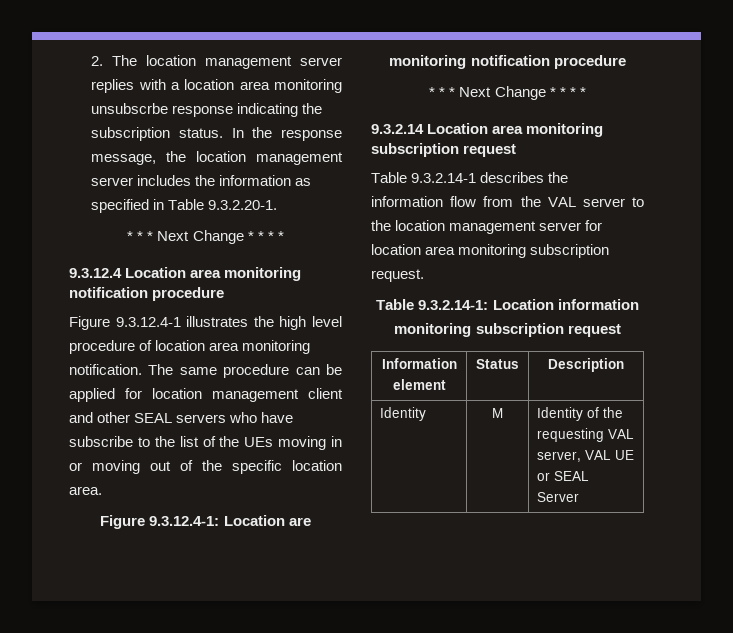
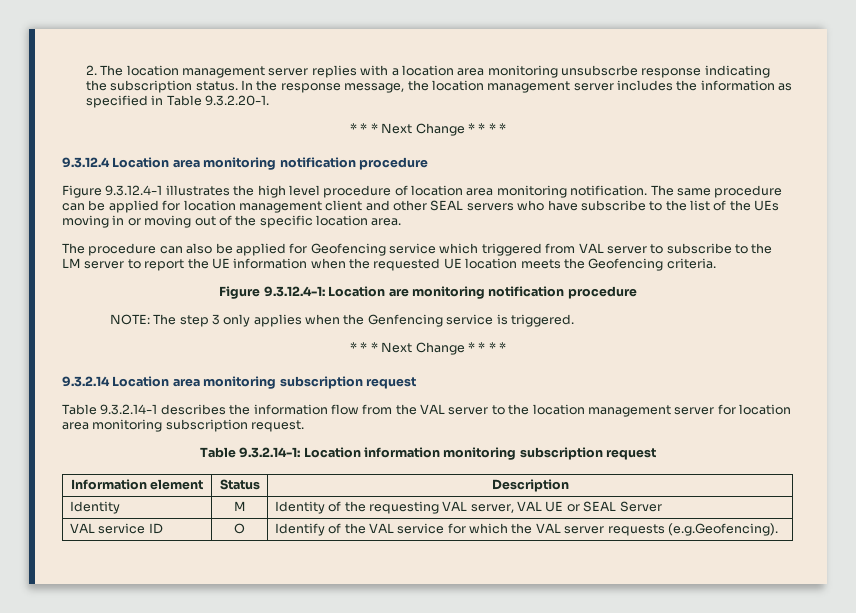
+ The procedure can also be applied for Geofencing service which triggered from VAL server to subscribe to the LM server to report the UE information when the requested UE location meets the Geofencing criteria.
+ NOTE: The step 3 only applies when the Genfencing service is triggered.
+ VAL service ID | O | Identify of the VAL service for which the VAL server requests (e.g.Geofencing).

